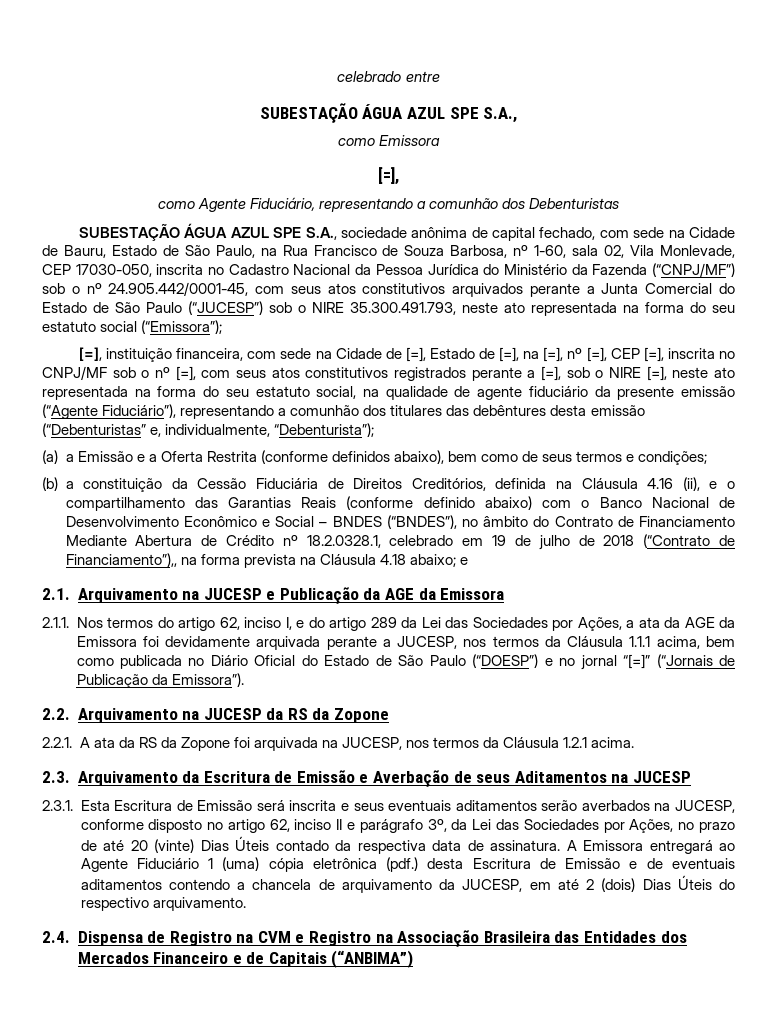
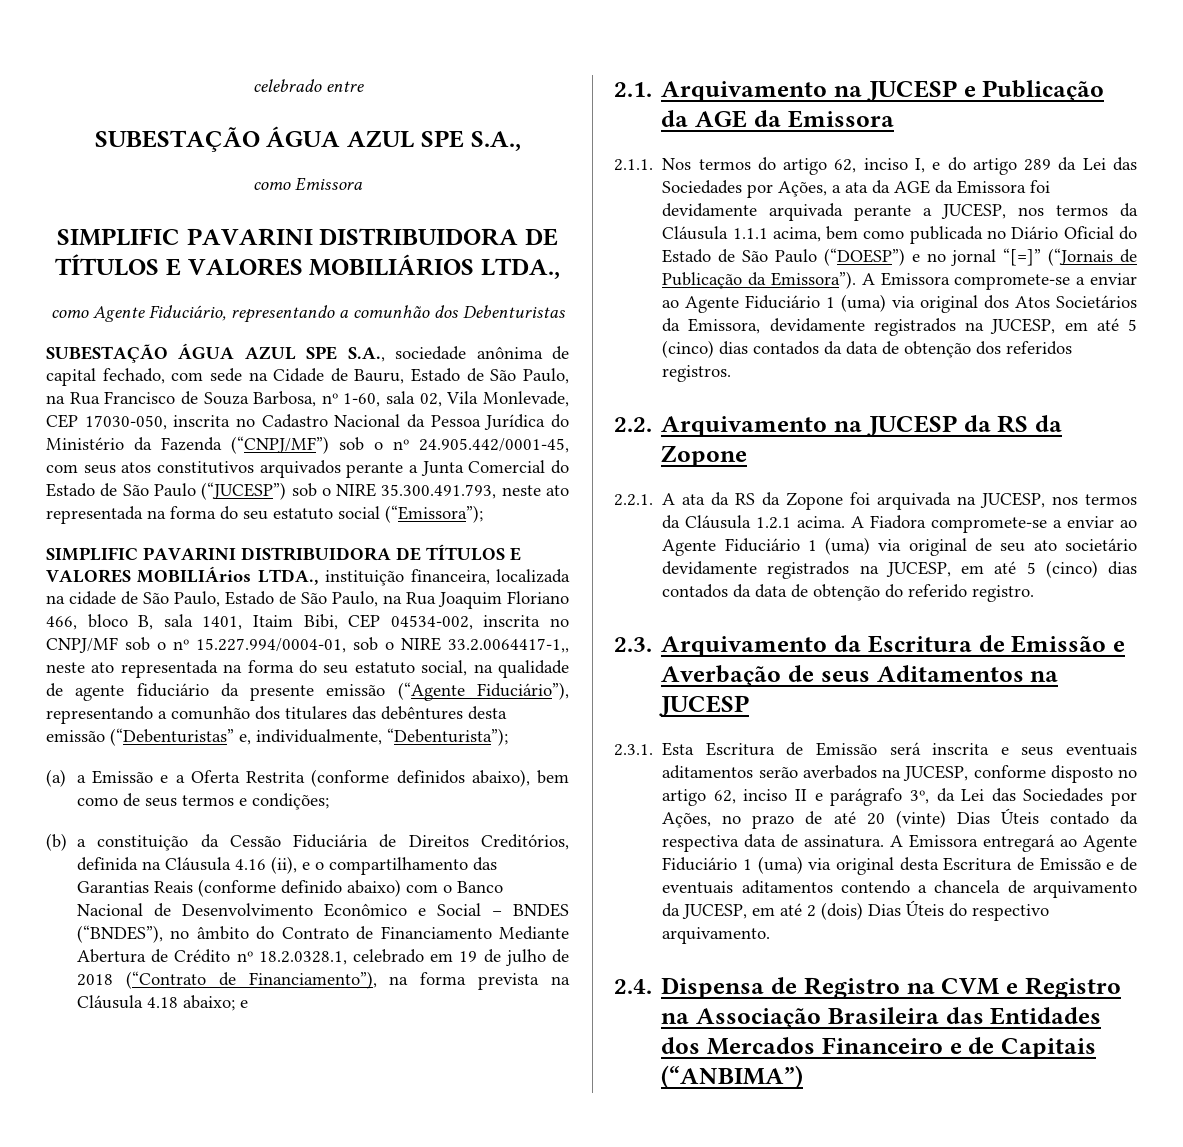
  como Emissora
- [=],
+ SIMPLIFIC PAVARINI DISTRIBUIDORA DE TÍTULOS E VALORES MOBILIÁRIOS LTDA.,
- [=], instituição financeira, com sede na Cidade de [=], Estado de [=], na [=], nº [=], CEP [=], inscrita no CNPJ/MF sob o nº [=], com seus atos constitutivos registrados perante a [=], sob o NIRE [=], neste ato representada na forma do seu estatuto social, na qualidade de agente fiduciário da presente emissão (“Agente Fiduciário”), representando a comunhão dos titulares das debêntures desta emissão (“Debenturistas” e, individualmente, “Debenturista”);
+ SIMPLIFIC PAVARINI DISTRIBUIDORA DE TÍTULOS E VALORES MOBILIÁrios LTDA., instituição financeira, localizada na cidade de São Paulo, Estado de São Paulo, na Rua Joaquim Floriano 466, bloco B, sala 1401, Itaim Bibi, CEP 04534-002, inscrita no CNPJ/MF sob o nº 15.227.994/0004-01, sob o NIRE 33.2.0064417-1,, neste ato representada na forma do seu estatuto social, na qualidade de agente fiduciário da presente emissão (“Agente Fiduciário”), representando a comunhão dos titulares das debêntures desta emissão (“Debenturistas” e, individualmente, “Debenturista”);
- (b) a constituição da Cessão Fiduciária de Direitos Creditórios, definida na Cláusula 4.16 (ii), e o compartilhamento das Garantias Reais (conforme definido abaixo) com o Banco Nacional de Desenvolvimento Econômico e Social – BNDES (“BNDES”), no âmbito do Contrato de Financiamento Mediante Abertura de Crédito nº 18.2.0328.1, celebrado em 19 de julho de 2018 (“Contrato de Financiamento”),, na forma prevista na Cláusula 4.18 abaixo;
+ (b) a constituição da Cessão Fiduciária de Direitos Creditórios, definida na Cláusula 4.16 (ii), e o compartilhamento das Garantias Reais (conforme definido abaixo) com o Banco Nacional de Desenvolvimento Econômico e Social – BNDES (“BNDES”), no âmbito do Contrato de Financiamento Mediante Abertura de Crédito nº 18.2.0328.1, celebrado em 19 de julho de 2018 (“Contrato de Financiamento”), na forma prevista na Cláusula 4.18 abaixo;
+ A Emissora compromete-se a enviar ao Agente Fiduciário 1 (uma) via original dos Atos Societários da Emissora, devidamente registrados na JUCESP, em até 5 (cinco) dias contados da data de obtenção dos referidos registros.
+ A Fiadora compromete-se a enviar ao Agente Fiduciário 1 (uma) via original de seu ato societário devidamente registrados na JUCESP, em até 5 (cinco) dias contados da data de obtenção do referido registro.
- A Emissora entregará ao Agente Fiduciário 1 (uma) cópia eletrônica (pdf.) desta Escritura de Emissão e de eventuais aditamentos contendo a chancela de arquivamento da JUCESP, em até 2 (dois) Dias Úteis do respectivo arquivamento.
+ A Emissora entregará ao Agente Fiduciário 1 (uma) via original desta Escritura de Emissão e de eventuais aditamentos contendo a chancela de arquivamento da JUCESP, em até 2 (dois) Dias Úteis do respectivo arquivamento.

